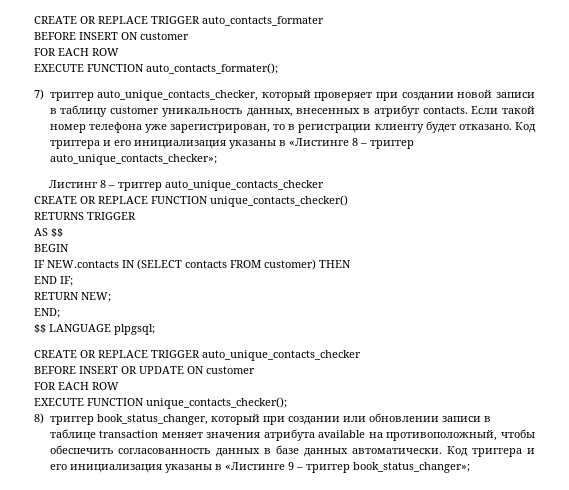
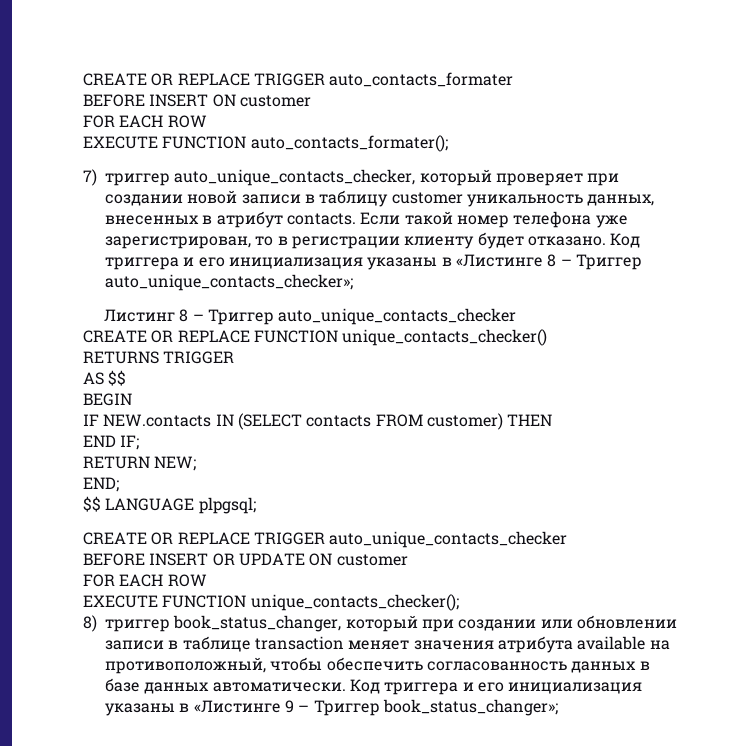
- Код триггера и его инициализация указаны в «Листинге 8 – триггер auto_unique_contacts_checker»;
+ Код триггера и его инициализация указаны в «Листинге 8 – Триггер auto_unique_contacts_checker»;
- Листинг 8 – триггер auto_unique_contacts_checker
+ Листинг 8 – Триггер auto_unique_contacts_checker
- Код триггера и его инициализация указаны в «Листинге 9 – триггер book_status_changer»;
+ Код триггера и его инициализация указаны в «Листинге 9 – Триггер book_status_changer»;

